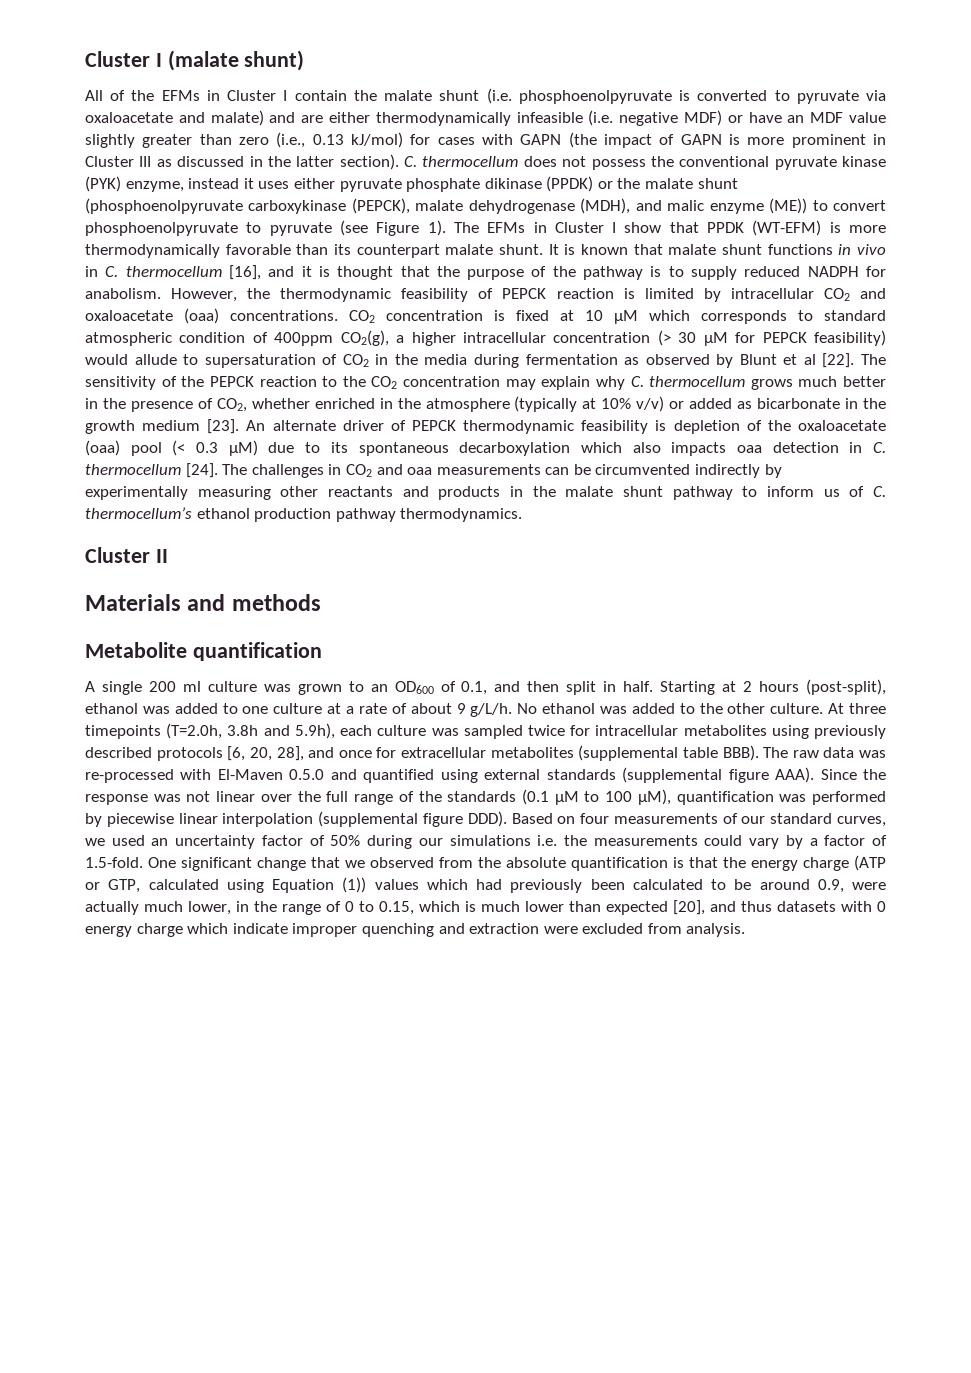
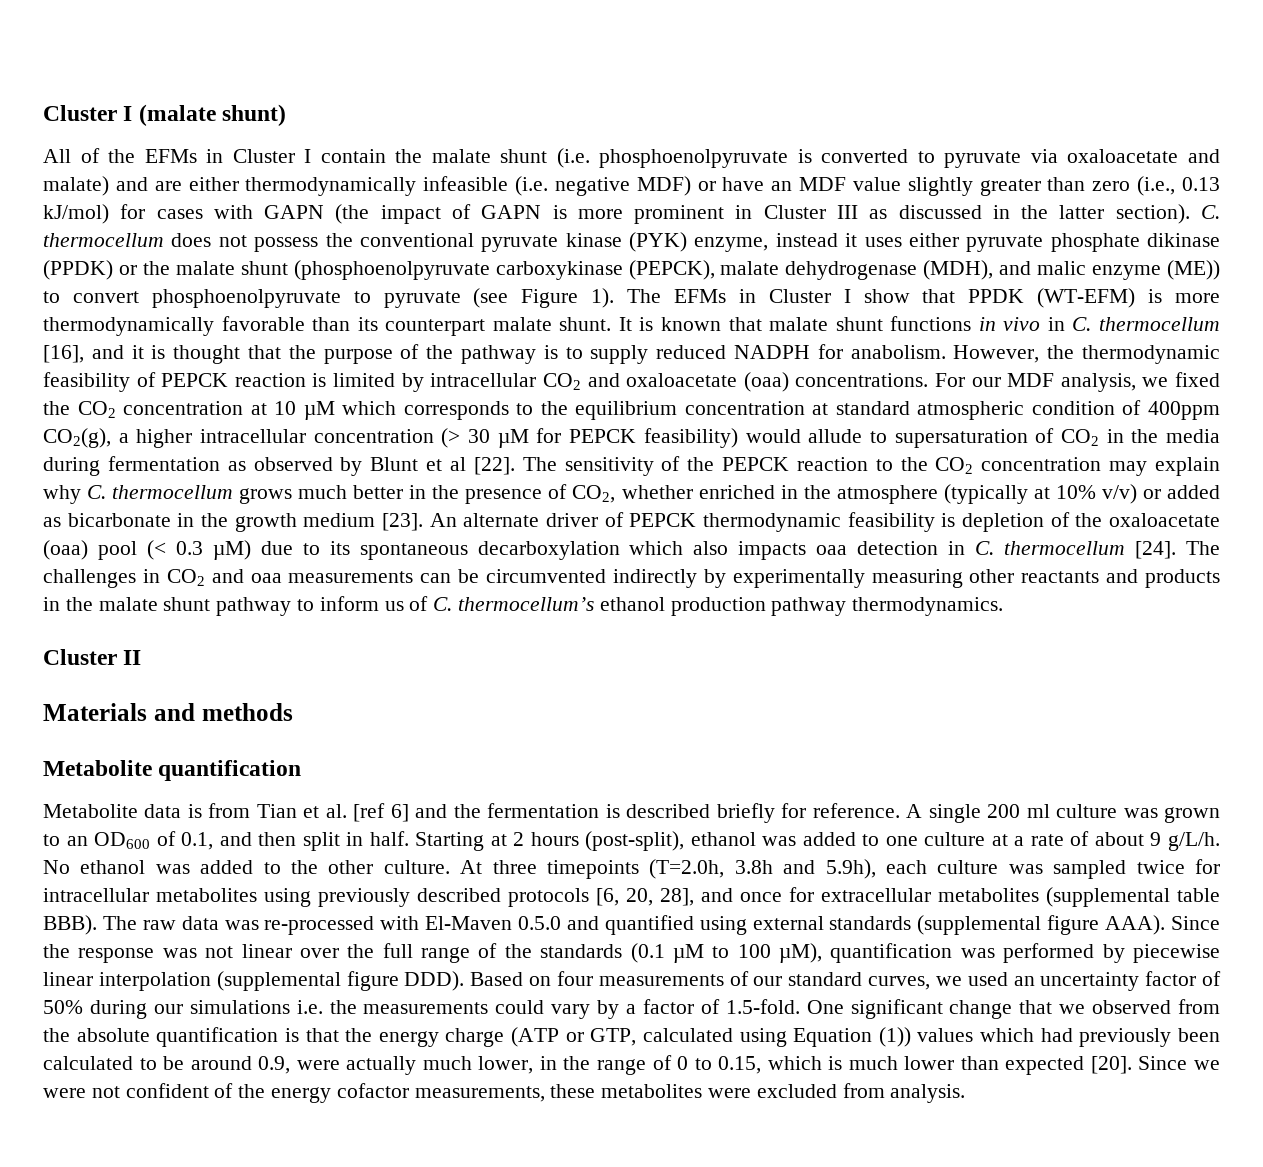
- CO2 concentration is fixed at 10 µM which corresponds to standard atmospheric condition of 400ppm CO2(g), a higher intracellular concentration (> 30 µM for PEPCK feasibility) would allude to supersaturation of CO2 in the media during fermentation as observed by Blunt et al [22].
+ For our MDF analysis, we fixed the CO2 concentration at 10 µM which corresponds to the equilibrium concentration at standard atmospheric condition of 400ppm CO2(g), a higher intracellular concentration (> 30 µM for PEPCK feasibility) would allude to supersaturation of CO2 in the media during fermentation as observed by Blunt et al [22].
+ Metabolite data is from Tian et al. [ref 6] and the fermentation is described briefly for reference.
- Based on four measurements of our standard curves, we used an uncertainty factor of 50% during our simulations i.e. the measurements could vary by a factor of 1.5-fold. One significant change that we observed from the absolute quantification is that the energy charge (ATP or GTP, calculated using Equation (1)) values which had previously been calculated to be around 0.9, were actually much lower, in the range of 0 to 0.15, which is much lower than expected [20], and thus datasets with 0 energy charge which indicate improper quenching and extraction were excluded from analysis.
+ Based on four measurements of our standard curves, we used an uncertainty factor of 50% during our simulations i.e. the measurements could vary by a factor of 1.5-fold. One significant change that we observed from the absolute quantification is that the energy charge (ATP or GTP, calculated using Equation (1)) values which had previously been calculated to be around 0.9, were actually much lower, in the range of 0 to 0.15, which is much lower than expected [20]. Since we were not confident of the energy cofactor measurements, these metabolites were excluded from analysis.

